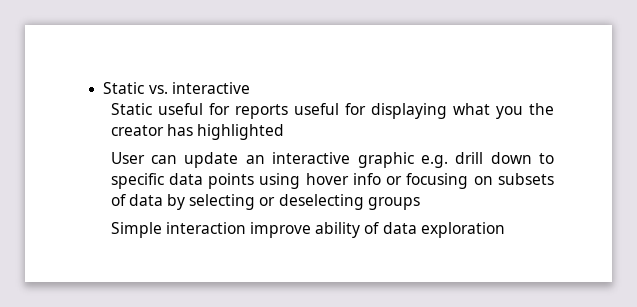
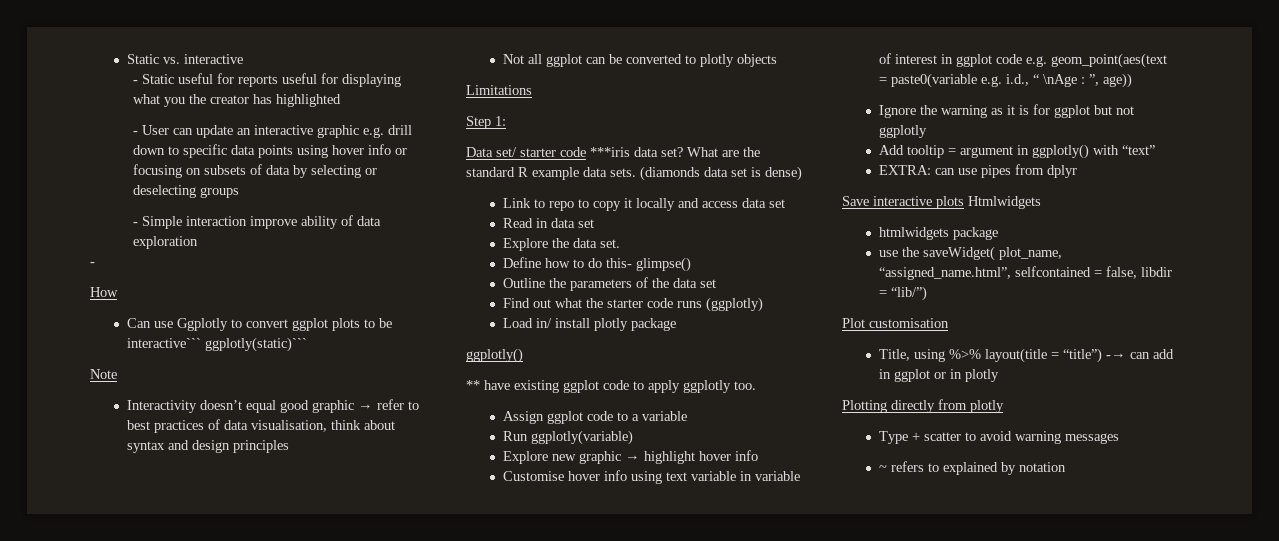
- Static useful for reports useful for displaying what you the creator has highlighted
+ - Static useful for reports useful for displaying what you the creator has highlighted
- User can update an interactive graphic e.g. drill down to specific data points using hover info or focusing on subsets of data by selecting or deselecting groups
+ - User can update an interactive graphic e.g. drill down to specific data points using hover info or focusing on subsets of data by selecting or deselecting groups
- Simple interaction improve ability of data exploration
+ - Simple interaction improve ability of data exploration
+ -
+ How
+ Can use Ggplotly to convert ggplot plots to be interactive``` ggplotly(static)```
+ Note
+ Interactivity doesn’t equal good graphic → refer to best practices of data visualisation, think about syntax and design principles
+ Not all ggplot can be converted to plotly objects
+ Limitations
+ Step 1:
+ Data set/ starter code ***iris data set? What are the standard R example data sets. (diamonds data set is dense)
+ Link to repo to copy it locally and access data set
+ Read in data set
+ Explore the data set.
+ Define how to do this- glimpse()
+ Outline the parameters of the data set
+ Find out what the starter code runs (ggplotly)
+ Load in/ install plotly package
+ ggplotly()
+ ** have existing ggplot code to apply ggplotly too.
+ Assign ggplot code to a variable
+ Run ggplotly(variable)
+ Explore new graphic → highlight hover info
+ Customise hover info using text variable in variable of interest in ggplot code e.g. geom_point(aes(text = paste0(variable e.g. i.d., “ \nAge : ”, age))
+ Ignore the warning as it is for ggplot but not ggplotly
+ Add tooltip = argument in ggplotly() with “text”
+ EXTRA: can use pipes from dplyr
+ Save interactive plots Htmlwidgets
+ htmlwidgets package
+ use the saveWidget( plot_name, “assigned_name.html”, selfcontained = false, libdir = “lib/”)
+ Plot customisation
+ Title, using %>% layout(title = “title”) -→ can add in ggplot or in plotly
+ Plotting directly from plotly
+ Type + scatter to avoid warning messages
+ ~ refers to explained by notation

